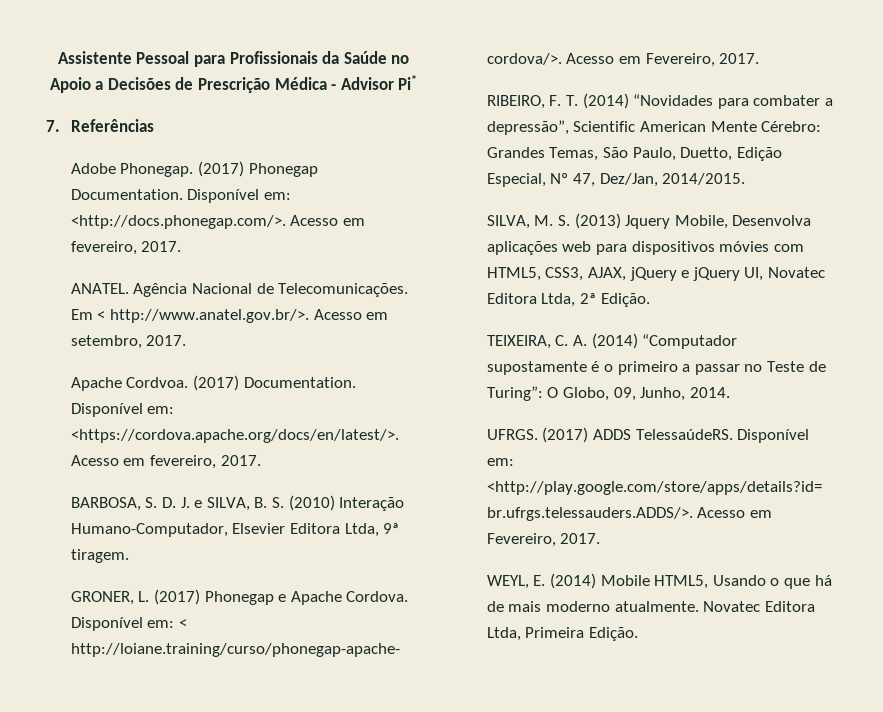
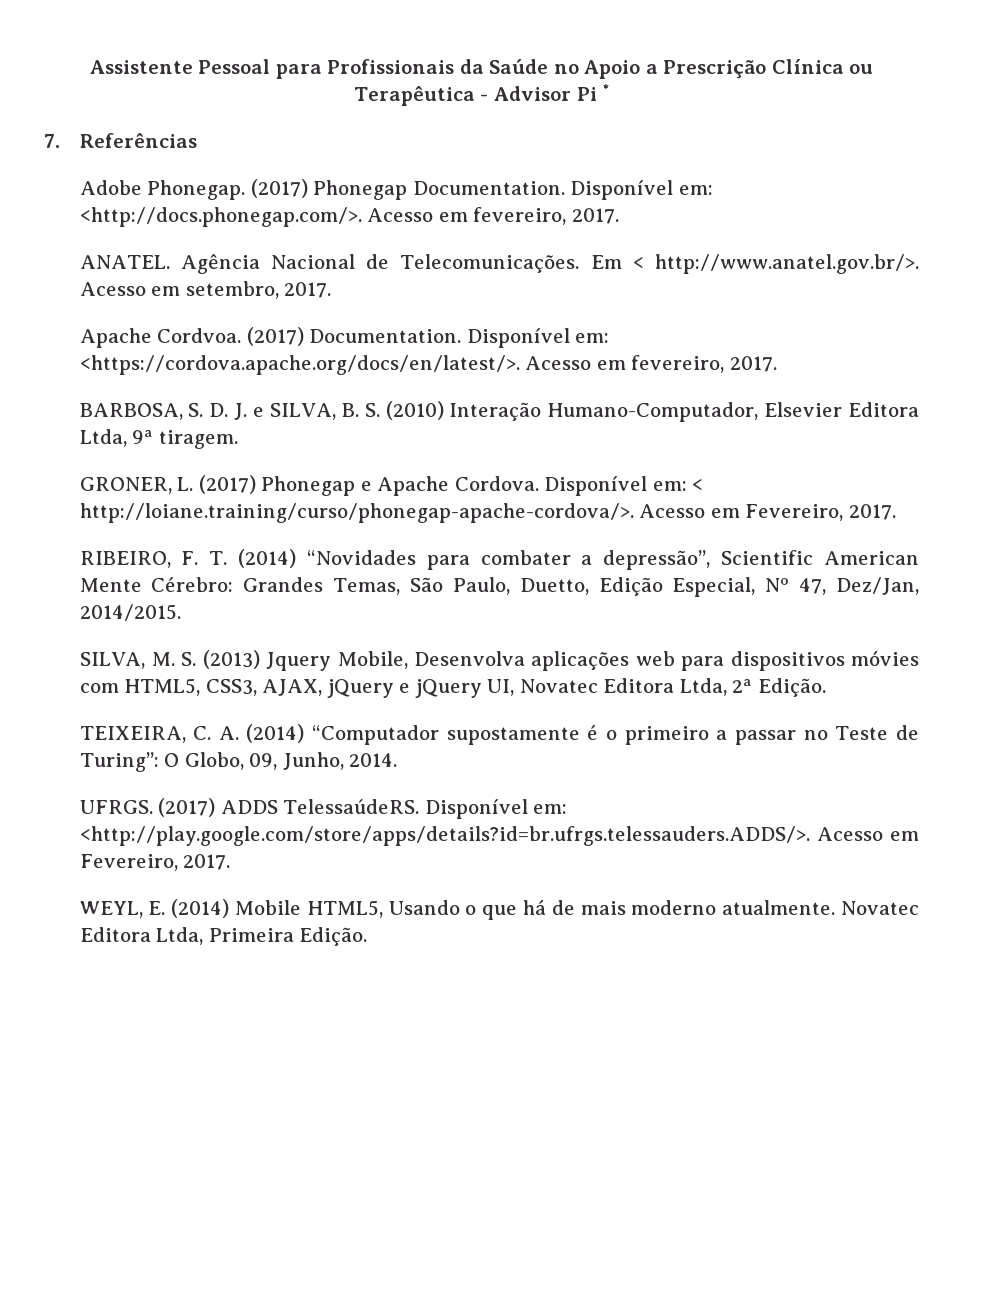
- Assistente Pessoal para Profissionais da Saúde no Apoio a Decisões de Prescrição Médica - Advisor Pi*
+ Assistente Pessoal para Profissionais da Saúde no Apoio a Prescrição Clínica ou Terapêutica - Advisor Pi *

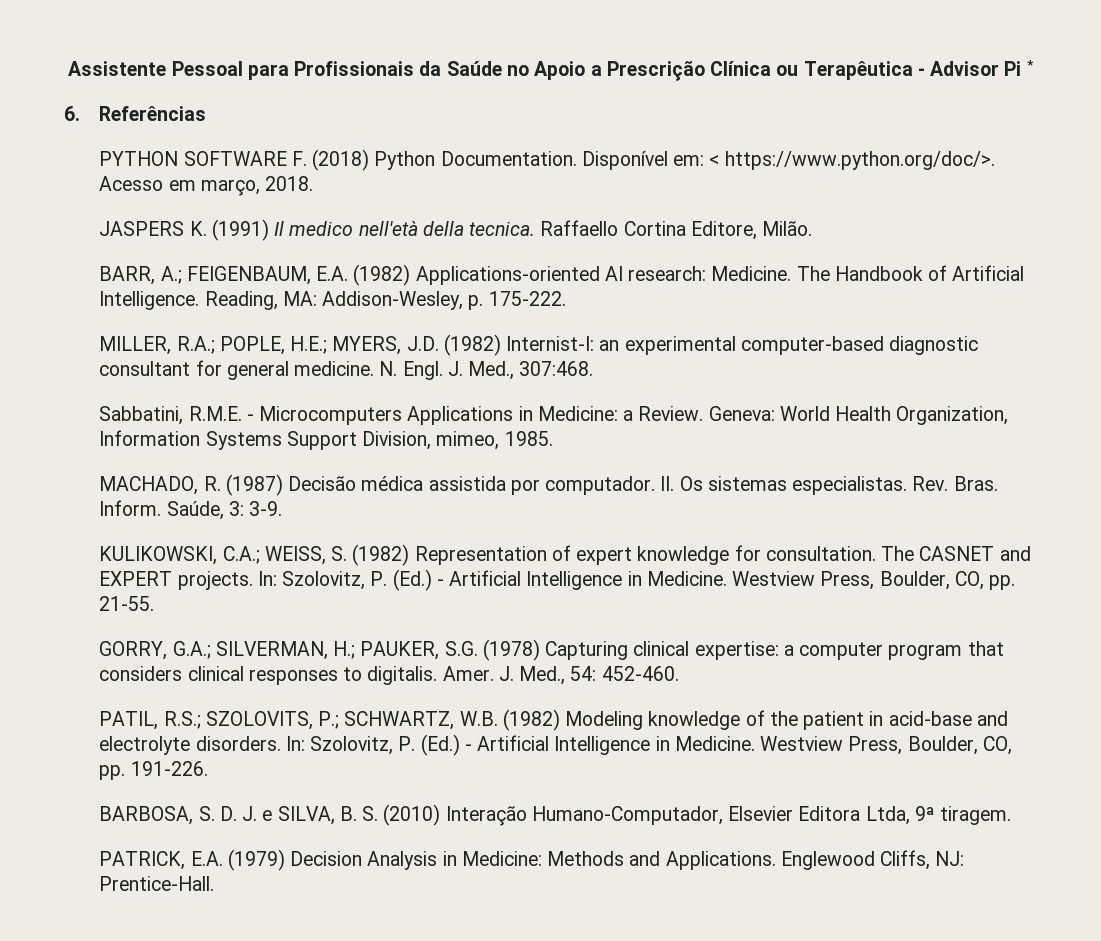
- 7. Referências
+ 6. Referências
- Adobe Phonegap. (2017) Phonegap Documentation. Disponível em: <http://docs.phonegap.com/>. Acesso em fevereiro, 2017.
- ANATEL. Agência Nacional de Telecomunicações. Em < http://www.anatel.gov.br/>. Acesso em setembro, 2017.
- Apache Cordvoa. (2017) Documentation. Disponível em: <https://cordova.apache.org/docs/en/latest/>. Acesso em fevereiro, 2017.
+ PYTHON SOFTWARE F. (2018) Python Documentation. Disponível em: < https://www.python.org/doc/>. Acesso em março, 2018.
+ JASPERS K. (1991) Il medico nell'età della tecnica. Raffaello Cortina Editore, Milão.
+ BARR, A.; FEIGENBAUM, E.A. (1982) Applications-oriented AI research: Medicine. The Handbook of Artificial Intelligence. Reading, MA: Addison-Wesley, p. 175-222.
+ MILLER, R.A.; POPLE, H.E.; MYERS, J.D. (1982) Internist-I: an experimental computer-based diagnostic consultant for general medicine. N. Engl. J. Med., 307:468.
+ Sabbatini, R.M.E. - Microcomputers Applications in Medicine: a Review. Geneva: World Health Organization, Information Systems Support Division, mimeo, 1985.
+ MACHADO, R. (1987) Decisão médica assistida por computador. II. Os sistemas especialistas. Rev. Bras. Inform. Saúde, 3: 3-9.
+ KULIKOWSKI, C.A.; WEISS, S. (1982) Representation of expert knowledge for consultation. The CASNET and EXPERT projects. In: Szolovitz, P. (Ed.) - Artificial Intelligence in Medicine. Westview Press, Boulder, CO, pp. 21-55.
+ GORRY, G.A.; SILVERMAN, H.; PAUKER, S.G. (1978) Capturing clinical expertise: a computer program that considers clinical responses to digitalis. Amer. J. Med., 54: 452-460.
+ PATIL, R.S.; SZOLOVITS, P.; SCHWARTZ, W.B. (1982) Modeling knowledge of the patient in acid-base and electrolyte disorders. In: Szolovitz, P. (Ed.) - Artificial Intelligence in Medicine. Westview Press, Boulder, CO, pp. 191-226.
- GRONER, L. (2017) Phonegap e Apache Cordova. Disponível em: < http://loiane.training/curso/phonegap-apache-cordova/>. Acesso em Fevereiro, 2017.
- RIBEIRO, F. T. (2014) “Novidades para combater a depressão”, Scientific American Mente Cérebro: Grandes Temas, São Paulo, Duetto, Edição Especial, Nº 47, Dez/Jan, 2014/2015.
- SILVA, M. S. (2013) Jquery Mobile, Desenvolva aplicações web para dispositivos móvies com HTML5, CSS3, AJAX, jQuery e jQuery UI, Novatec Editora Ltda, 2ª Edição.
- TEIXEIRA, C. A. (2014) “Computador supostamente é o primeiro a passar no Teste de Turing”: O Globo, 09, Junho, 2014.
- UFRGS. (2017) ADDS TelessaúdeRS. Disponível em: <http://play.google.com/store/apps/details?id=br.ufrgs.telessauders.ADDS/>. Acesso em Fevereiro, 2017.
- WEYL, E. (2014) Mobile HTML5, Usando o que há de mais moderno atualmente. Novatec Editora Ltda, Primeira Edição.
+ PATRICK, E.A. (1979) Decision Analysis in Medicine: Methods and Applications. Englewood Cliffs, NJ: Prentice-Hall.

